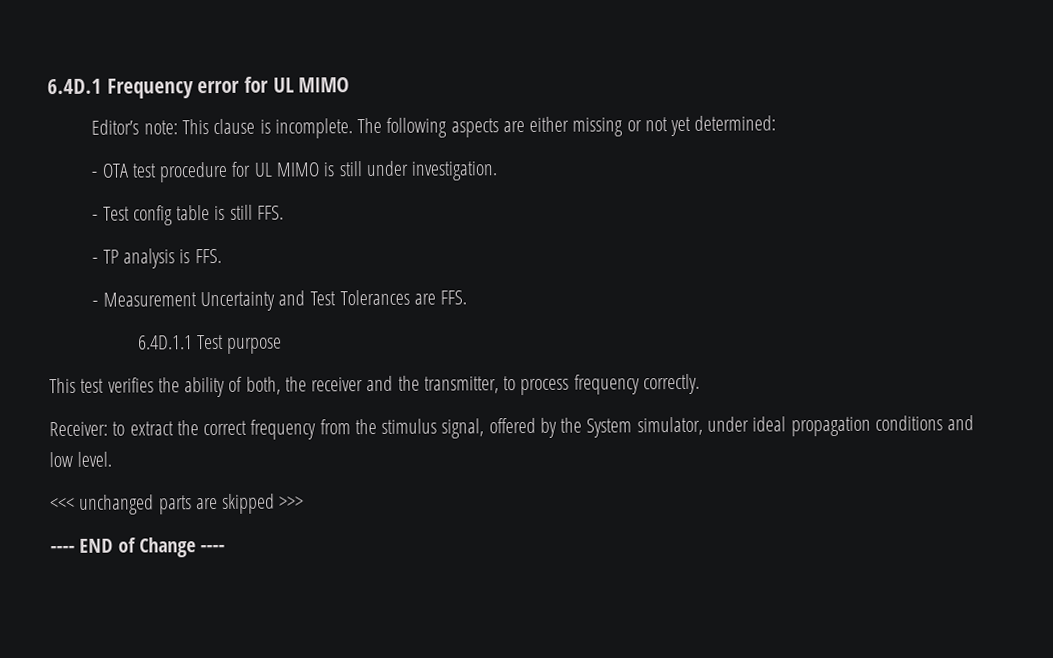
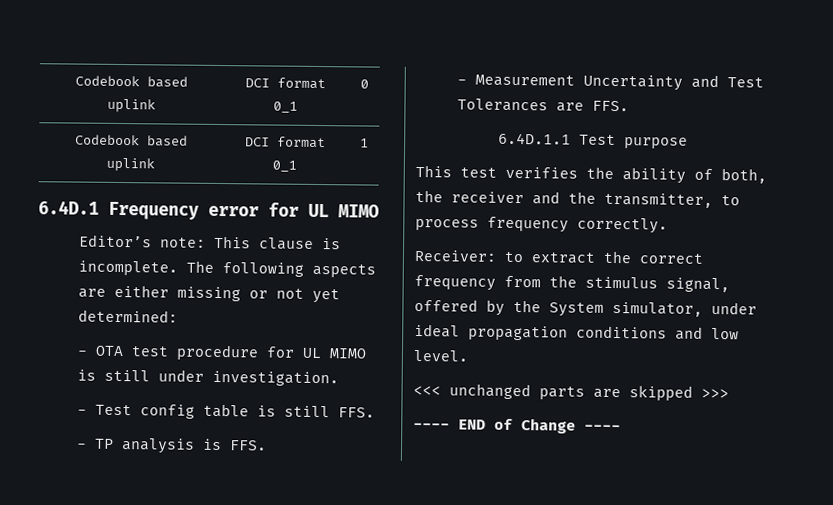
+ Codebook based uplink | DCI format 0_1 | 0
+ Codebook based uplink | DCI format 0_1 | 1

